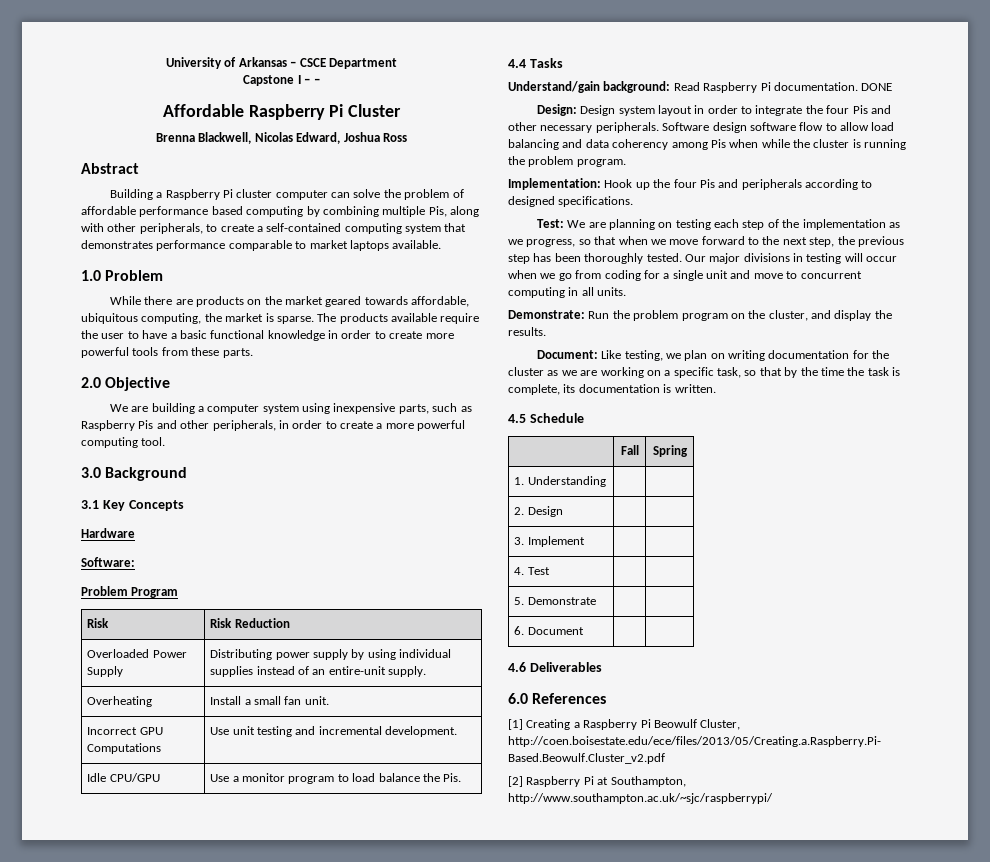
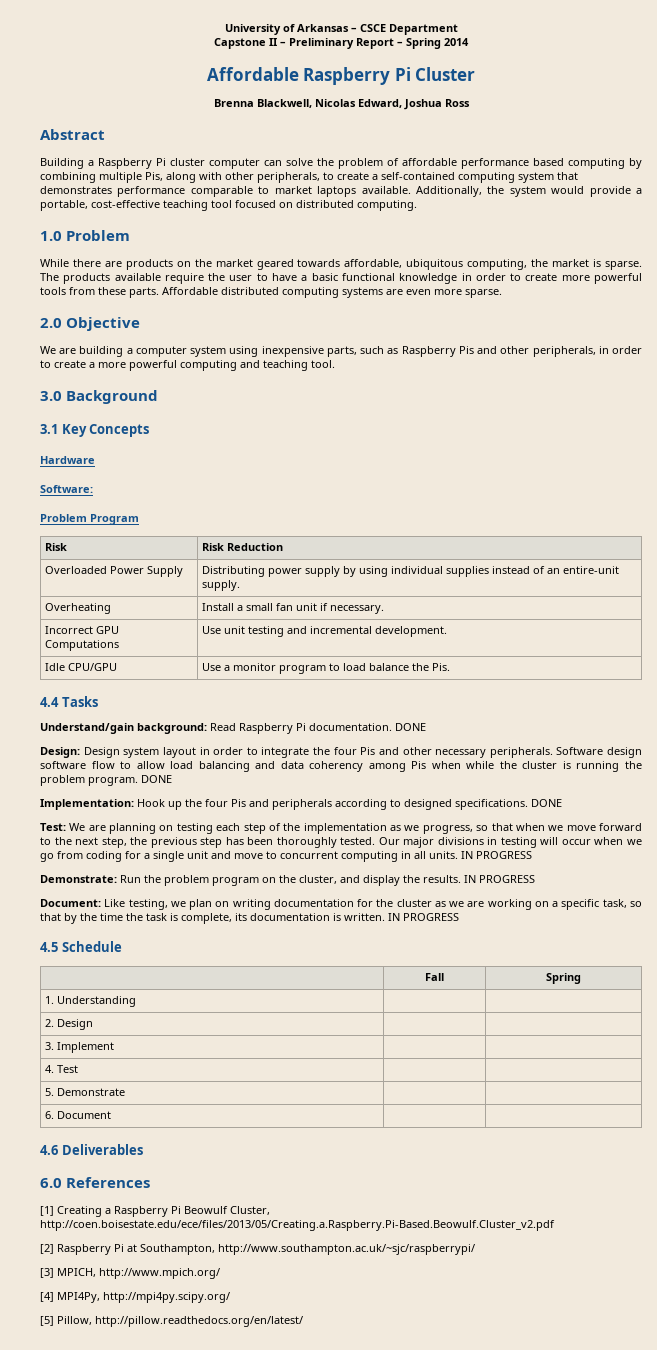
- Capstone I – –
+ Capstone II – Preliminary Report – Spring 2014
+ Additionally, the system would provide a portable, cost-effective teaching tool focused on distributed computing.
+ Affordable distributed computing systems are even more sparse.
- We are building a computer system using inexpensive parts, such as Raspberry Pis and other peripherals, in order to create a more powerful computing tool.
+ We are building a computer system using inexpensive parts, such as Raspberry Pis and other peripherals, in order to create a more powerful computing and teaching tool.
- Overheating | Install a small fan unit.
+ Overheating | Install a small fan unit if necessary.
- Software design software flow to allow load balancing and data coherency among Pis when while the cluster is running the problem program.
+ Software design software flow to allow load balancing and data coherency among Pis when while the cluster is running the problem program. DONE
- Implementation: Hook up the four Pis and peripherals according to designed specifications.
+ Implementation: Hook up the four Pis and peripherals according to designed specifications. DONE
- Our major divisions in testing will occur when we go from coding for a single unit and move to concurrent computing in all units.
+ Our major divisions in testing will occur when we go from coding for a single unit and move to concurrent computing in all units. IN PROGRESS
- Demonstrate: Run the problem program on the cluster, and display the results.
+ Demonstrate: Run the problem program on the cluster, and display the results. IN PROGRESS
- Document: Like testing, we plan on writing documentation for the cluster as we are working on a specific task, so that by the time the task is complete, its documentation is written.
+ Document: Like testing, we plan on writing documentation for the cluster as we are working on a specific task, so that by the time the task is complete, its documentation is written. IN PROGRESS
+ [3] MPICH, http://www.mpich.org/
+ [4] MPI4Py, http://mpi4py.scipy.org/
+ [5] Pillow, http://pillow.readthedocs.org/en/latest/

